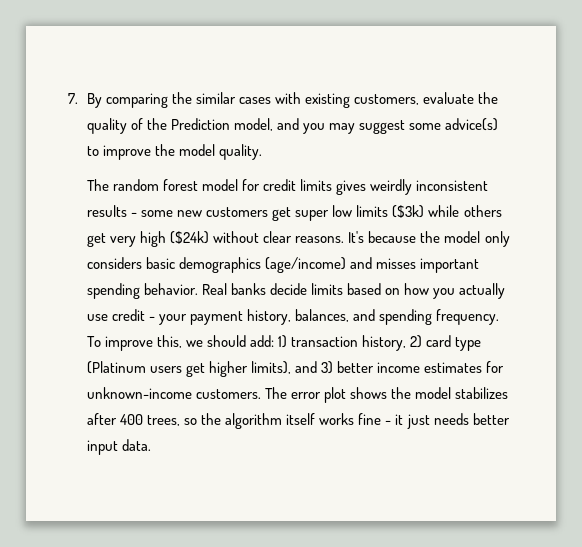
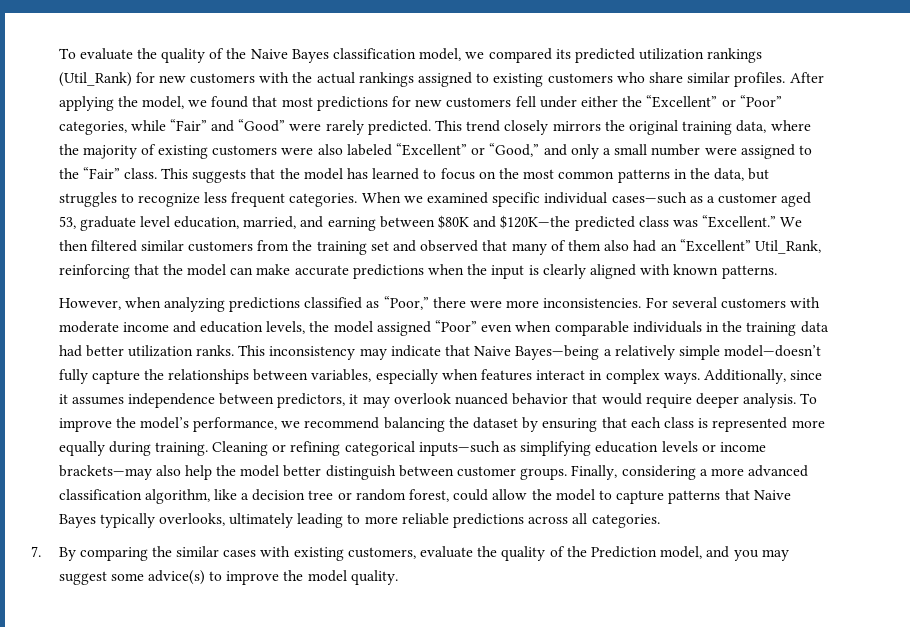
+ To evaluate the quality of the Naive Bayes classification model, we compared its predicted utilization rankings (Util_Rank) for new customers with the actual rankings assigned to existing customers who share similar profiles. After applying the model, we found that most predictions for new customers fell under either the “Excellent” or “Poor” categories, while “Fair” and “Good” were rarely predicted. This trend closely mirrors the original training data, where the majority of existing customers were also labeled “Excellent” or “Good,” and only a small number were assigned to the “Fair” class. This suggests that the model has learned to focus on the most common patterns in the data, but struggles to recognize less frequent categories. When we examined specific individual cases—such as a customer aged 53, graduate level education, married, and earning between $80K and $120K—the predicted class was “Excellent.” We then filtered similar customers from the training set and observed that many of them also had an “Excellent” Util_Rank, reinforcing that the model can make accurate predictions when the input is clearly aligned with known patterns.
+ However, when analyzing predictions classified as “Poor,” there were more inconsistencies. For several customers with moderate income and education levels, the model assigned “Poor” even when comparable individuals in the training data had better utilization ranks. This inconsistency may indicate that Naive Bayes—being a relatively simple model—doesn’t fully capture the relationships between variables, especially when features interact in complex ways. Additionally, since it assumes independence between predictors, it may overlook nuanced behavior that would require deeper analysis. To improve the model’s performance, we recommend balancing the dataset by ensuring that each class is represented more equally during training. Cleaning or refining categorical inputs—such as simplifying education levels or income brackets—may also help the model better distinguish between customer groups. Finally, considering a more advanced classification algorithm, like a decision tree or random forest, could allow the model to capture patterns that Naive Bayes typically overlooks, ultimately leading to more reliable predictions across all categories.
- The random forest model for credit limits gives weirdly inconsistent results - some new customers get super low limits ($3k) while others get very high ($24k) without clear reasons. It's because the model only considers basic demographics (age/income) and misses important spending behavior. Real banks decide limits based on how you actually use credit - your payment history, balances, and spending frequency. To improve this, we should add: 1) transaction history, 2) card type (Platinum users get higher limits), and 3) better income estimates for unknown-income customers. The error plot shows the model stabilizes after 400 trees, so the algorithm itself works fine - it just needs better input data.

